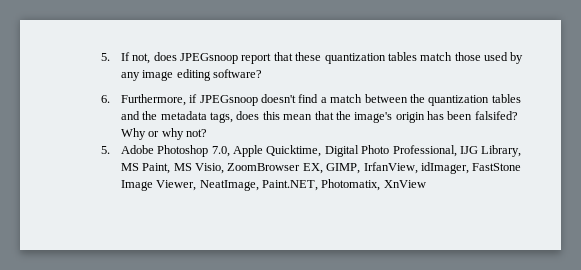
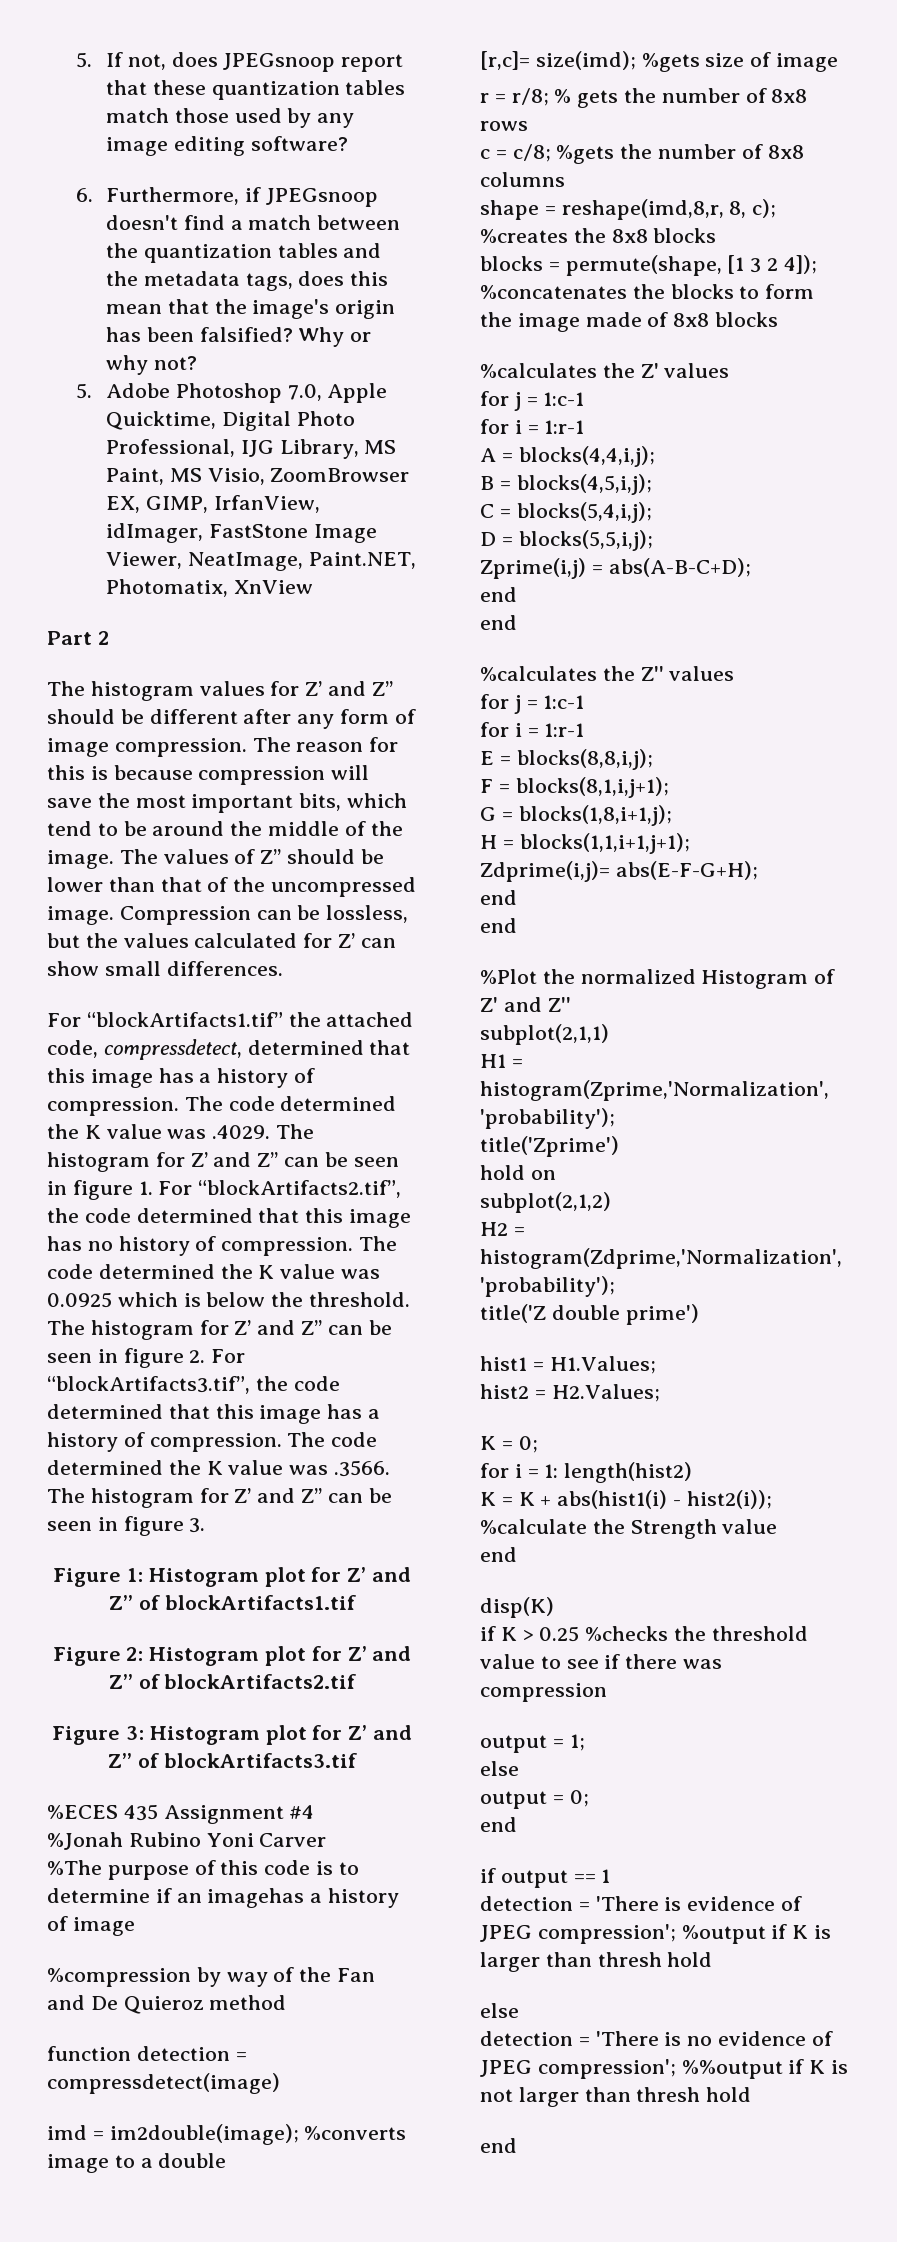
- 6. Furthermore, if JPEGsnoop doesn't find a match between the quantization tables and the metadata tags, does this mean that the image's origin has been falsifed?
+ 6. Furthermore, if JPEGsnoop doesn't find a match between the quantization tables and the metadata tags, does this mean that the image's origin has been falsified?
+ Part 2
+ The histogram values for Z’ and Z’’ should be different after any form of image compression. The reason for this is because compression will save the most important bits, which tend to be around the middle of the image. The values of Z’’ should be lower than that of the uncompressed image. Compression can be lossless, but the values calculated for Z’ can show small differences.
+ For “blockArtifacts1.tif” the attached code, compressdetect, determined that this image has a history of compression. The code determined the K value was .4029. The histogram for Z’ and Z’’ can be seen in figure 1. For “blockArtifacts2.tif”, the code determined that this image has no history of compression. The code determined the K value was 0.0925 which is below the threshold. The histogram for Z’ and Z’’ can be seen in figure 2. For “blockArtifacts3.tif”, the code determined that this image has a history of compression. The code determined the K value was .3566. The histogram for Z’ and Z’’ can be seen in figure 3.
+ Figure 1: Histogram plot for Z’ and Z’’ of blockArtifacts1.tif
+ Figure 2: Histogram plot for Z’ and Z’’ of blockArtifacts2.tif
+ Figure 3: Histogram plot for Z’ and Z’’ of blockArtifacts3.tif
+ %ECES 435 Assignment #4
+ %Jonah Rubino Yoni Carver
+ %The purpose of this code is to determine if an imagehas a history of image
+ %compression by way of the Fan and De Quieroz method
+ function detection = compressdetect(image)
+ imd = im2double(image); %converts image to a double
+ [r,c]= size(imd); %gets size of image
+ r = r/8; % gets the number of 8x8 rows
+ c = c/8; %gets the number of 8x8 columns
+ shape = reshape(imd,8,r, 8, c); %creates the 8x8 blocks
+ blocks = permute(shape, [1 3 2 4]); %concatenates the blocks to form the image made of 8x8 blocks
+ %calculates the Z' values
+ for j = 1:c-1
+ for i = 1:r-1
+ A = blocks(4,4,i,j);
+ B = blocks(4,5,i,j);
+ C = blocks(5,4,i,j);
+ D = blocks(5,5,i,j);
+ Zprime(i,j) = abs(A-B-C+D);
+ end
+ end
+ %calculates the Z'' values
+ for j = 1:c-1
+ for i = 1:r-1
+ E = blocks(8,8,i,j);
+ F = blocks(8,1,i,j+1);
+ G = blocks(1,8,i+1,j);
+ H = blocks(1,1,i+1,j+1);
+ Zdprime(i,j)= abs(E-F-G+H);
+ end
+ end
+ %Plot the normalized Histogram of Z' and Z''
+ subplot(2,1,1)
+ H1 = histogram(Zprime,'Normalization', 'probability');
+ title('Zprime')
+ hold on
+ subplot(2,1,2)
+ H2 = histogram(Zdprime,'Normalization', 'probability');
+ title('Z double prime')
+ hist1 = H1.Values;
+ hist2 = H2.Values;
+ K = 0;
+ for i = 1: length(hist2)
+ K = K + abs(hist1(i) - hist2(i)); %calculate the Strength value
+ end
+ disp(K)
+ if K > 0.25 %checks the threshold value to see if there was compression
+ output = 1;
+ else
+ output = 0;
+ end
+ if output == 1
+ detection = 'There is evidence of JPEG compression'; %output if K is larger than thresh hold
+ else
+ detection = 'There is no evidence of JPEG compression'; %%output if K is not larger than thresh hold
+ end

